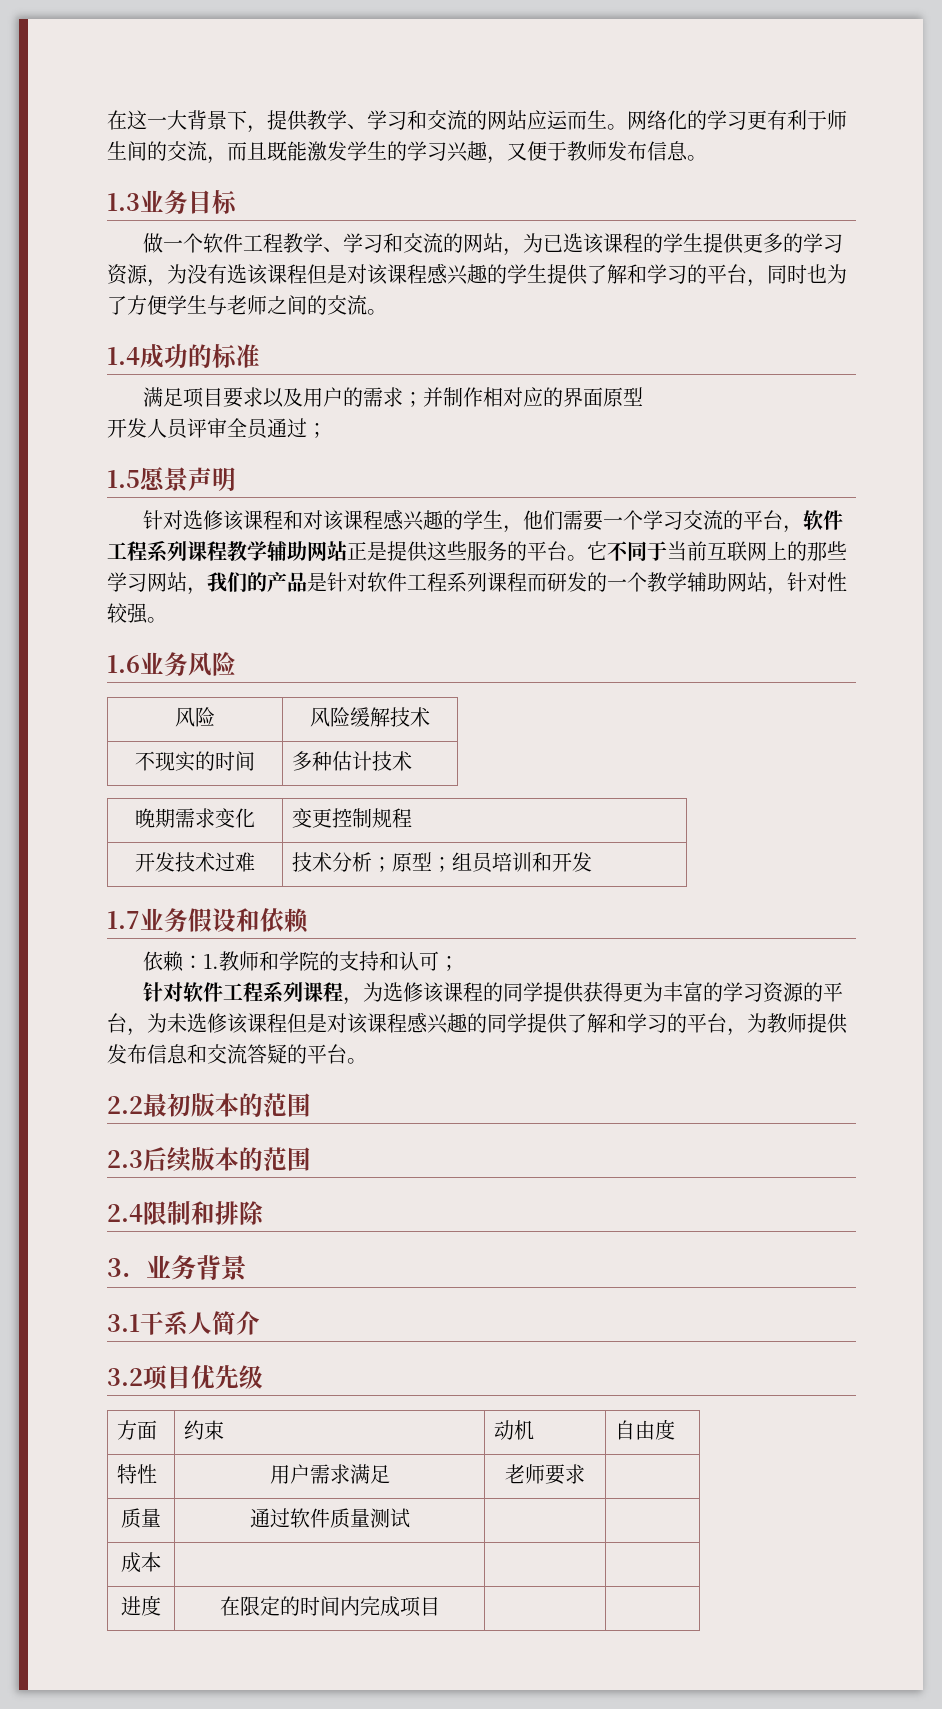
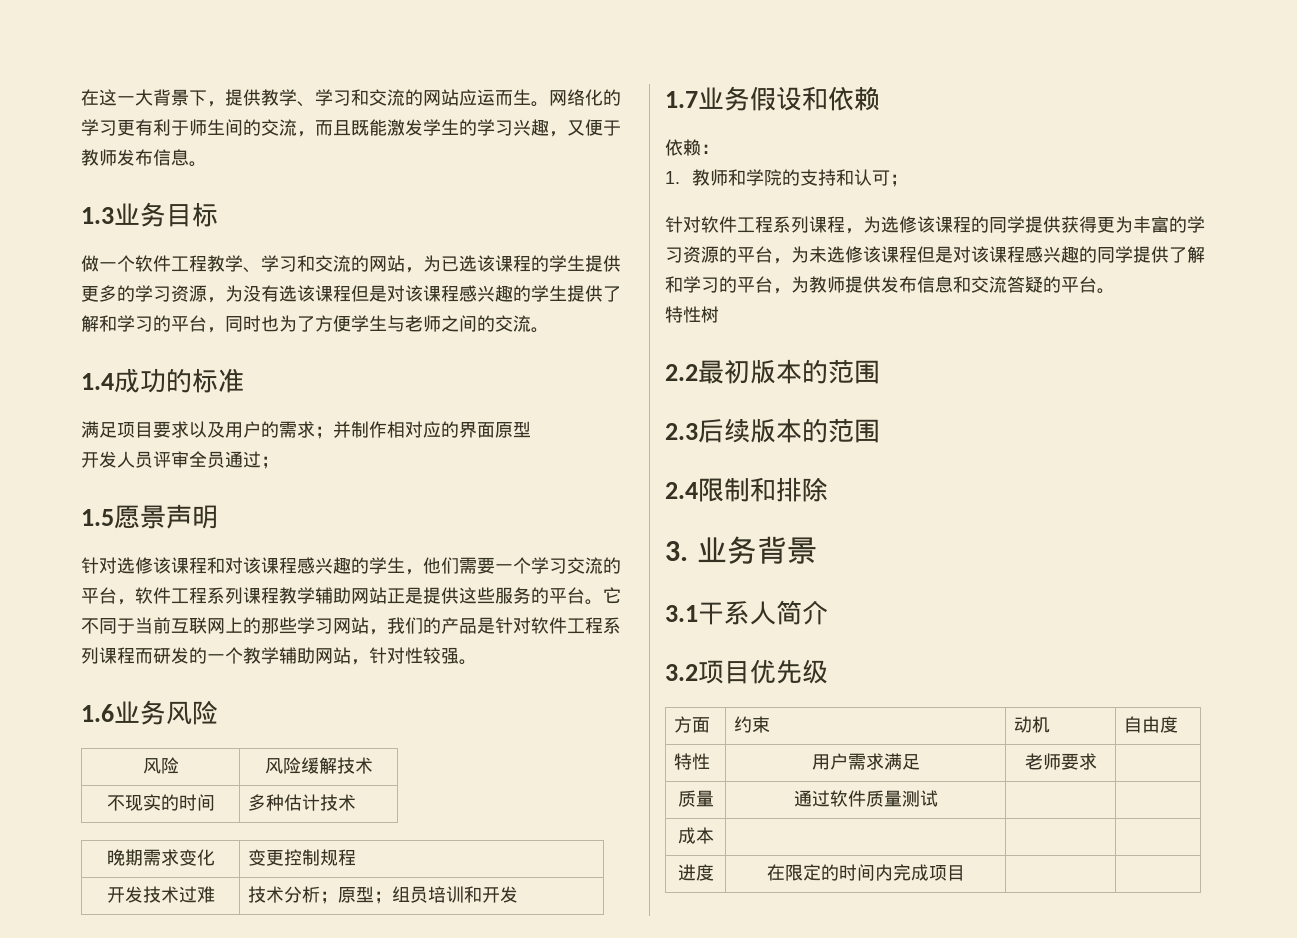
- 依赖：1.教师和学院的支持和认可；
+ 依赖：
+ 1.教师和学院的支持和认可；
+ 特性树

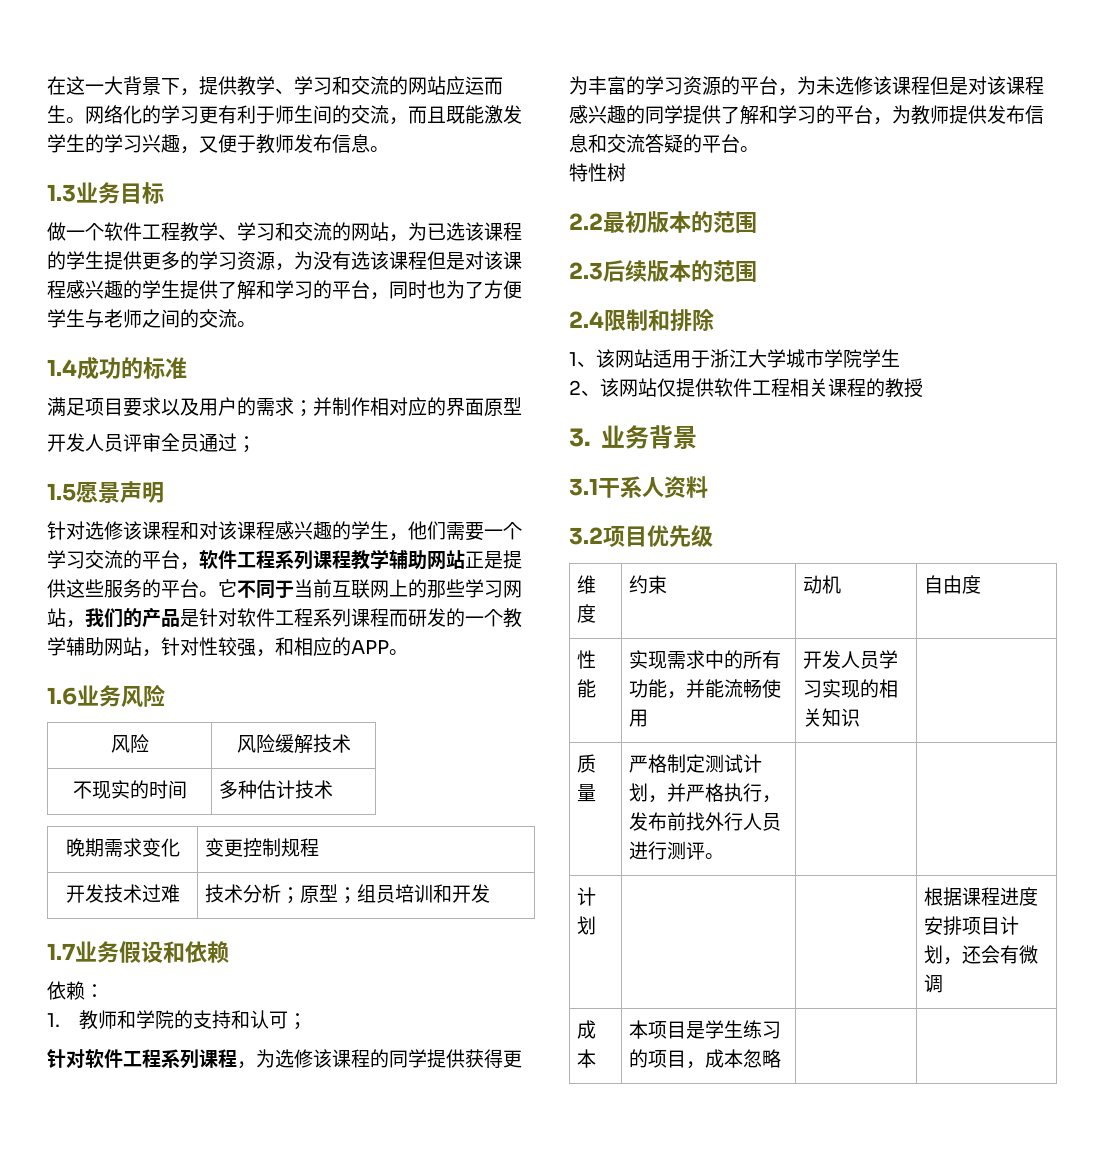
- 它不同于当前互联网上的那些学习网站，我们的产品是针对软件工程系列课程而研发的一个教学辅助网站，针对性较强。
+ 它不同于当前互联网上的那些学习网站，我们的产品是针对软件工程系列课程而研发的一个教学辅助网站，针对性较强，和相应的APP。
+ 1、该网站适用于浙江大学城市学院学生
+ 2、该网站仅提供软件工程相关课程的教授
- 3.1干系人简介
+ 3.1干系人资料
- 方面 | 约束 | 动机 | 自由度
+ 维度 | 约束 | 动机 | 自由度
- 特性 | 用户需求满足 | 老师要求 |
- 质量 | 通过软件质量测试 | |
- 成本 | | |
- 进度 | 在限定的时间内完成项目 | |
+ 性能 | 实现需求中的所有功能，并能流畅使用 | 开发人员学习实现的相关知识 |
+ 质量 | 严格制定测试计划，并严格执行，发布前找外行人员进行测评。 | |
+ 计划 | | | 根据课程进度安排项目计划，还会有微调
+ 成本 | 本项目是学生练习的项目，成本忽略 | |

